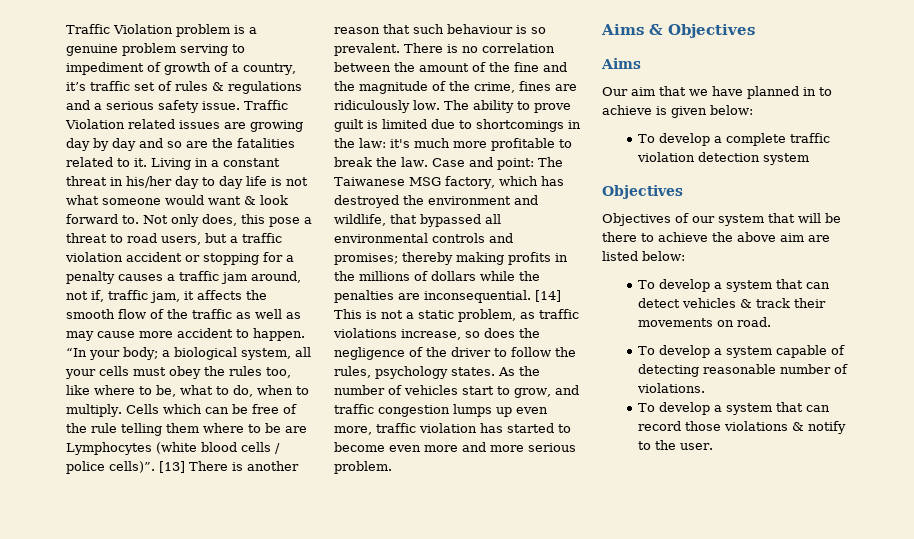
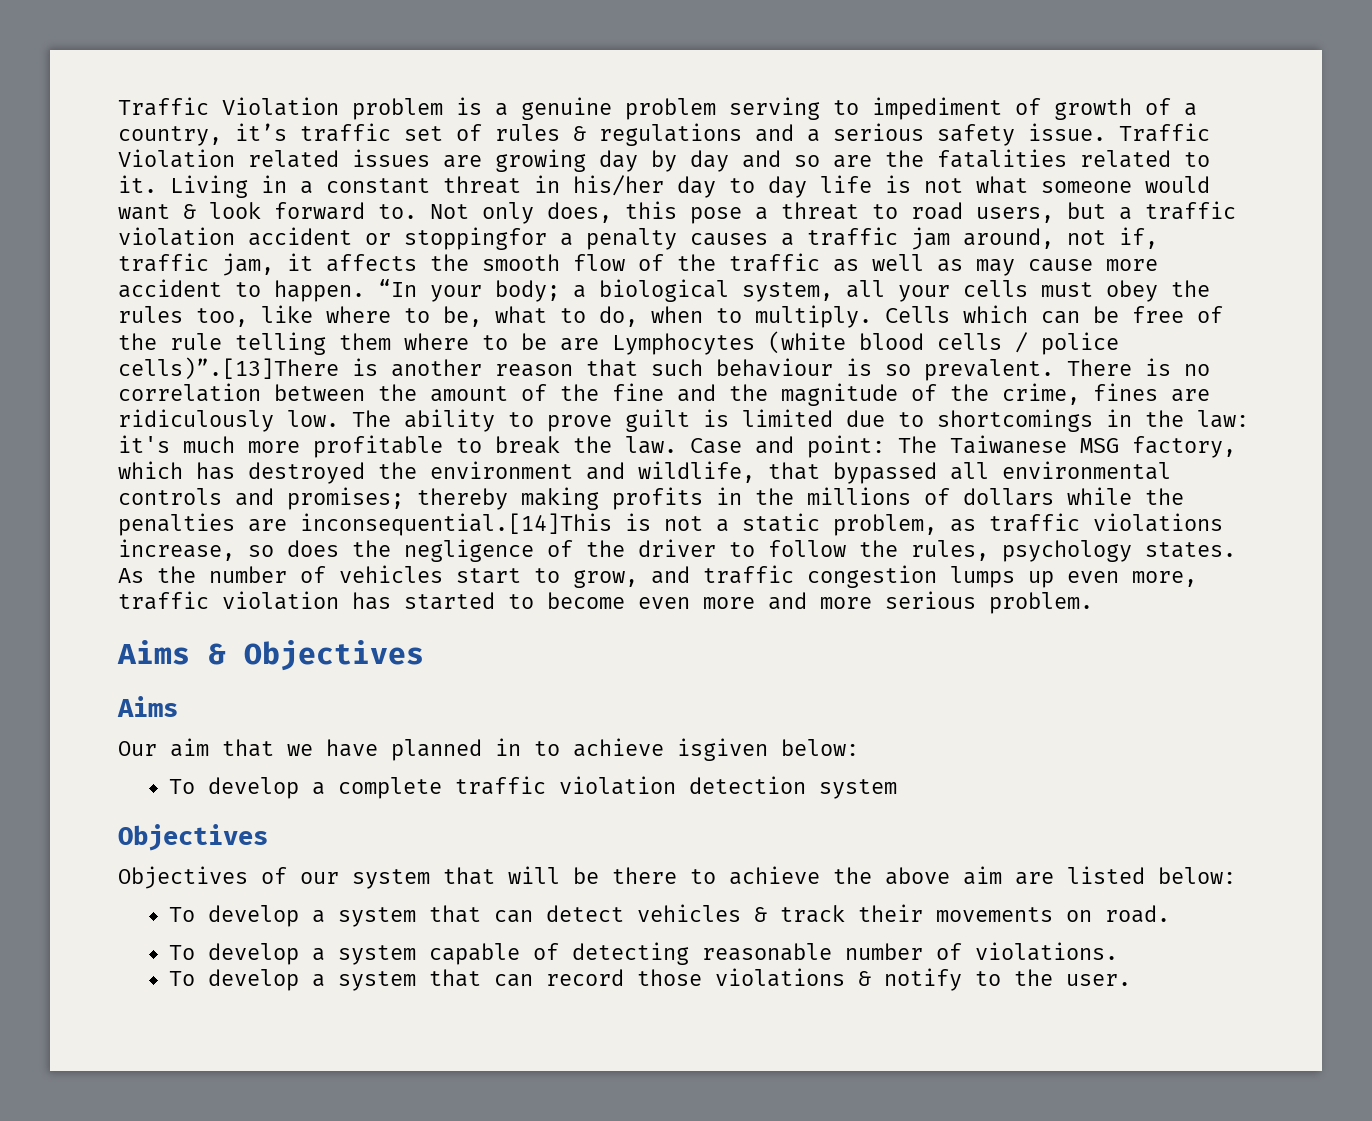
- Not only does, this pose a threat to road users, but a traffic violation accident or stopping for a penalty causes a traffic jam around, not if, traffic jam, it affects the smooth flow of the traffic as well as may cause more accident to happen.
+ Not only does, this pose a threat to road users, but a traffic violation accident or stoppingfor a penalty causes a traffic jam around, not if, traffic jam, it affects the smooth flow of the traffic as well as may cause more accident to happen.
- Cells which can be free of the rule telling them where to be are Lymphocytes (white blood cells / police cells)”. [13] There is another reason that such behaviour is so prevalent.
+ Cells which can be free of the rule telling them where to be are Lymphocytes (white blood cells / police cells)”.[13]There is another reason that such behaviour is so prevalent.
- Case and point: The Taiwanese MSG factory, which has destroyed the environment and wildlife, that bypassed all environmental controls and promises; thereby making profits in the millions of dollars while the penalties are inconsequential. [14] This is not a static problem, as traffic violations increase, so does the negligence of the driver to follow the rules, psychology states.
+ Case and point: The Taiwanese MSG factory, which has destroyed the environment and wildlife, that bypassed all environmental controls and promises; thereby making profits in the millions of dollars while the penalties are inconsequential.[14]This is not a static problem, as traffic violations increase, so does the negligence of the driver to follow the rules, psychology states.
- Our aim that we have planned in to achieve is given below:
+ Our aim that we have planned in to achieve isgiven below:

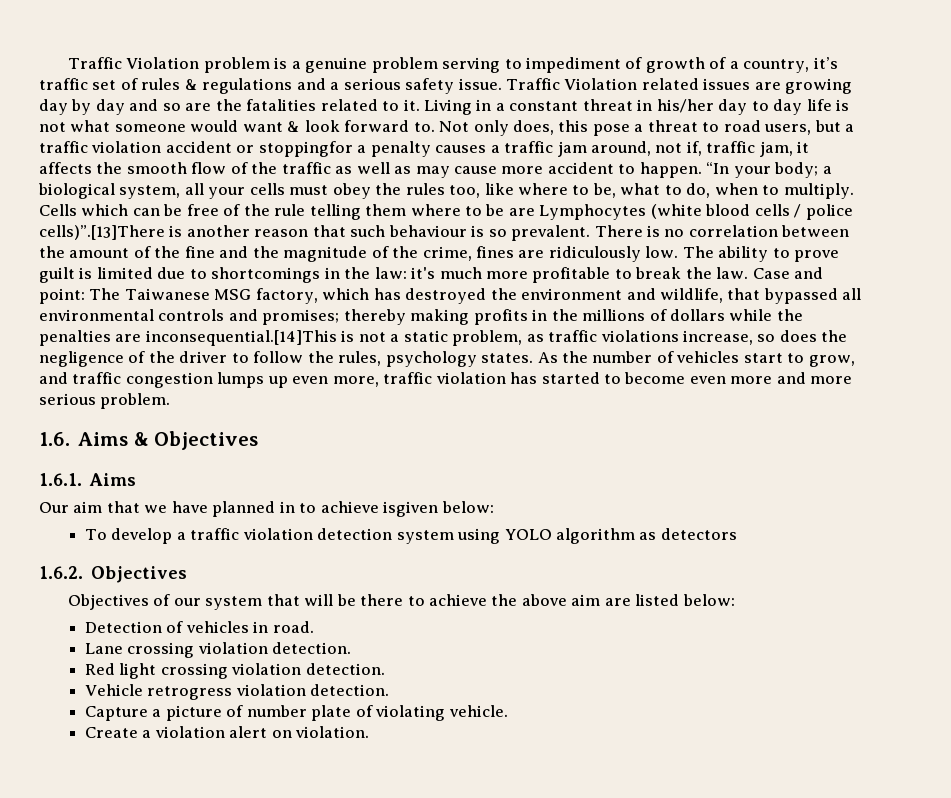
- Aims & Objectives
- Aims
+ 1.6. Aims & Objectives
+ 1.6.1. Aims
- To develop a complete traffic violation detection system
- Objectives
+ To develop a traffic violation detection system using YOLO algorithm as detectors
+ 1.6.2. Objectives
- To develop a system that can detect vehicles & track their movements on road.
- To develop a system capable of detecting reasonable number of violations.
- To develop a system that can record those violations & notify to the user.
+ Detection of vehicles in road.
+ Lane crossing violation detection.
+ Red light crossing violation detection.
+ Vehicle retrogress violation detection.
+ Capture a picture of number plate of violating vehicle.
+ Create a violation alert on violation.

